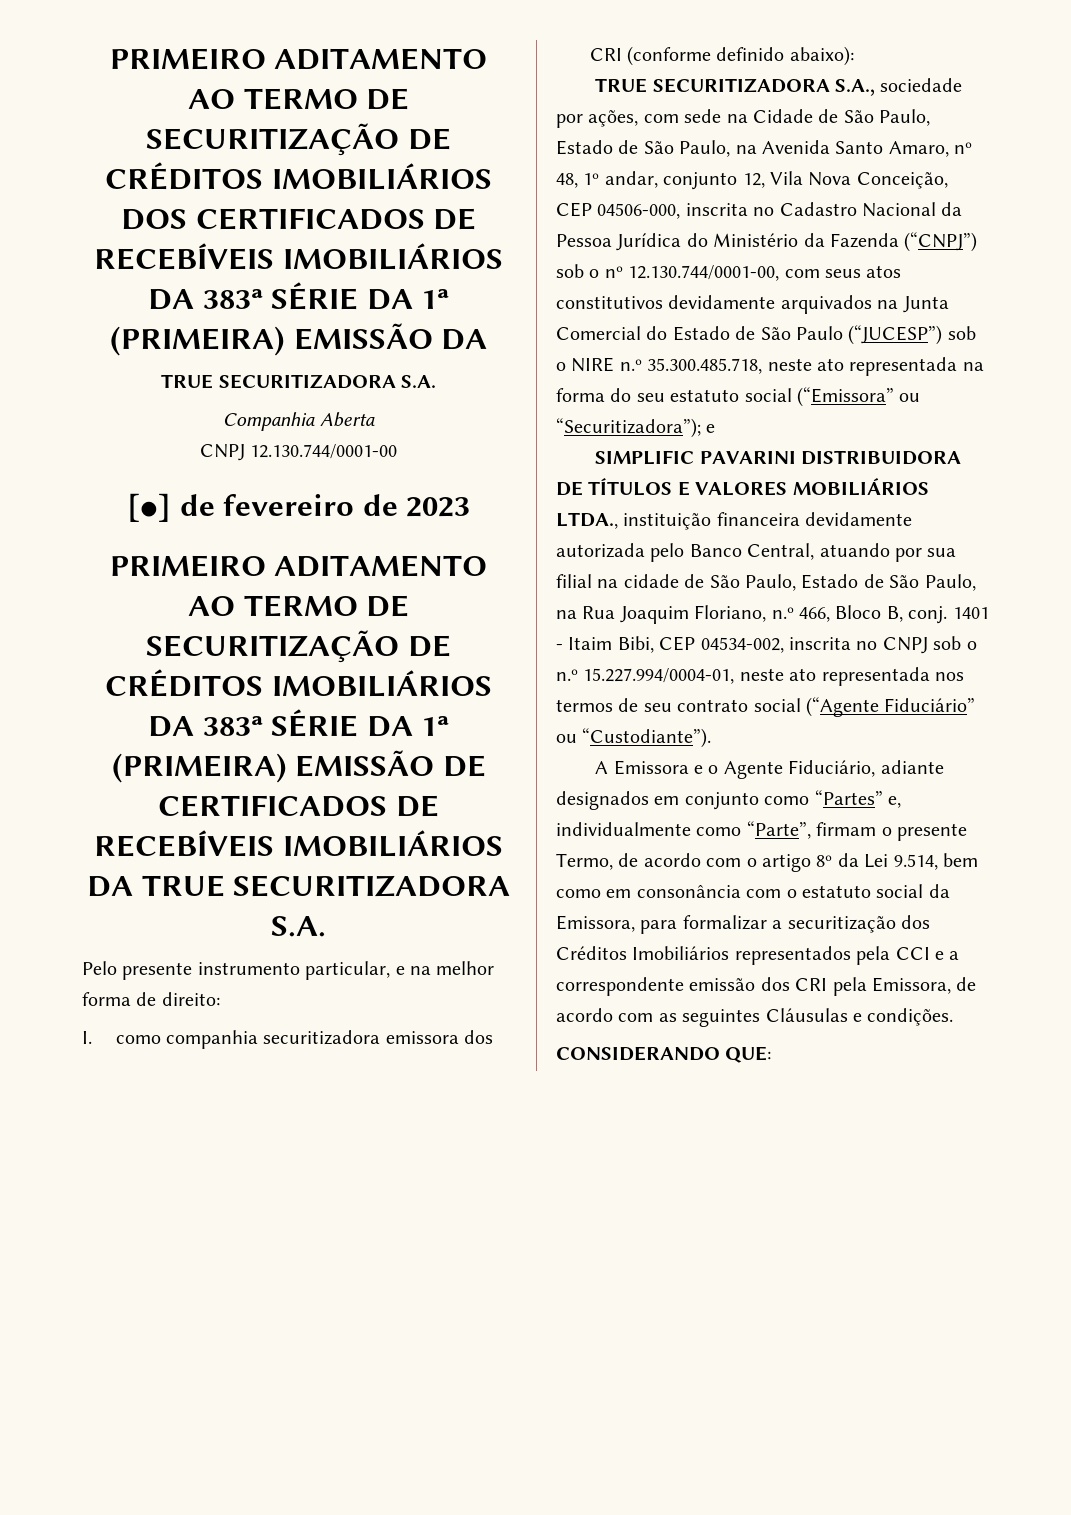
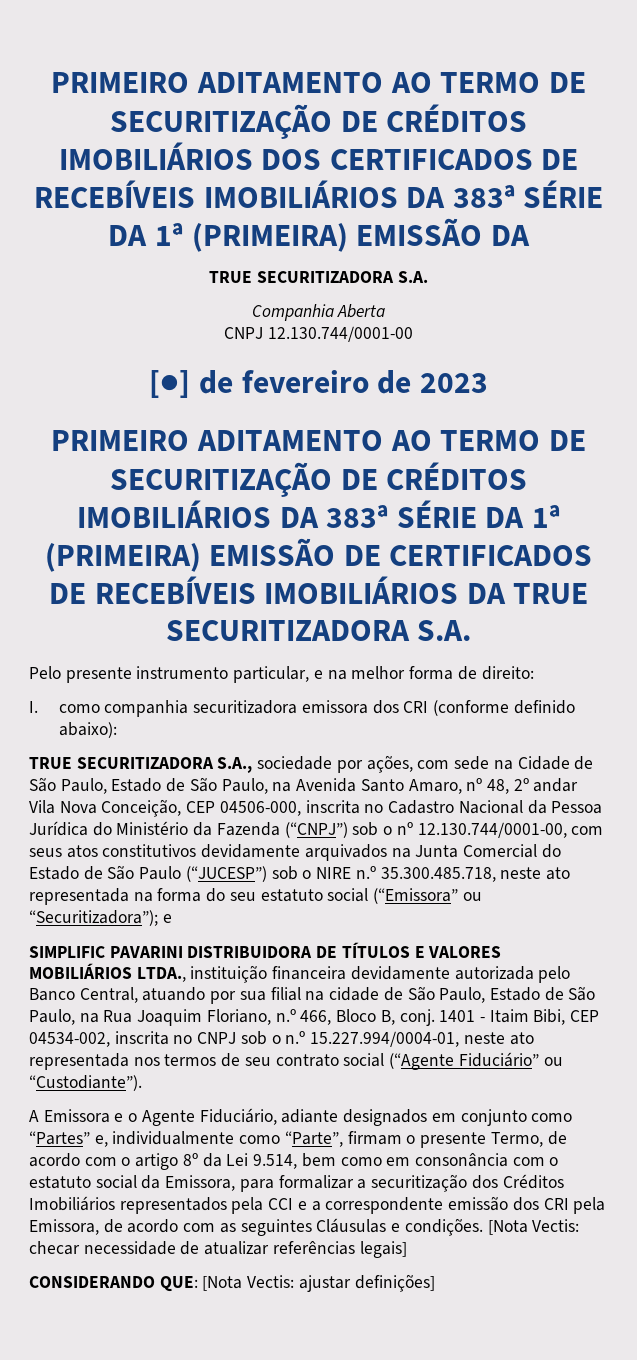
- TRUE SECURITIZADORA S.A., sociedade por ações, com sede na Cidade de São Paulo, Estado de São Paulo, na Avenida Santo Amaro, nº 48, 1º andar, conjunto 12, Vila Nova Conceição, CEP 04506-000, inscrita no Cadastro Nacional da Pessoa Jurídica do Ministério da Fazenda (“CNPJ”) sob o nº 12.130.744/0001-00, com seus atos constitutivos devidamente arquivados na Junta Comercial do Estado de São Paulo (“JUCESP”) sob o NIRE n.º 35.300.485.718, neste ato representada na forma do seu estatuto social (“Emissora” ou “Securitizadora”);
+ TRUE SECURITIZADORA S.A., sociedade por ações, com sede na Cidade de São Paulo, Estado de São Paulo, na Avenida Santo Amaro, nº 48, 2º andar Vila Nova Conceição, CEP 04506-000, inscrita no Cadastro Nacional da Pessoa Jurídica do Ministério da Fazenda (“CNPJ”) sob o nº 12.130.744/0001-00, com seus atos constitutivos devidamente arquivados na Junta Comercial do Estado de São Paulo (“JUCESP”) sob o NIRE n.º 35.300.485.718, neste ato representada na forma do seu estatuto social (“Emissora” ou “Securitizadora”);
- A Emissora e o Agente Fiduciário, adiante designados em conjunto como “Partes” e, individualmente como “Parte”, firmam o presente Termo, de acordo com o artigo 8º da Lei 9.514, bem como em consonância com o estatuto social da Emissora, para formalizar a securitização dos Créditos Imobiliários representados pela CCI e a correspondente emissão dos CRI pela Emissora, de acordo com as seguintes Cláusulas e condições.
- CONSIDERANDO QUE:
+ A Emissora e o Agente Fiduciário, adiante designados em conjunto como “Partes” e, individualmente como “Parte”, firmam o presente Termo, de acordo com o artigo 8º da Lei 9.514, bem como em consonância com o estatuto social da Emissora, para formalizar a securitização dos Créditos Imobiliários representados pela CCI e a correspondente emissão dos CRI pela Emissora, de acordo com as seguintes Cláusulas e condições. [Nota Vectis: checar necessidade de atualizar referências legais]
+ CONSIDERANDO QUE: [Nota Vectis: ajustar definições]

